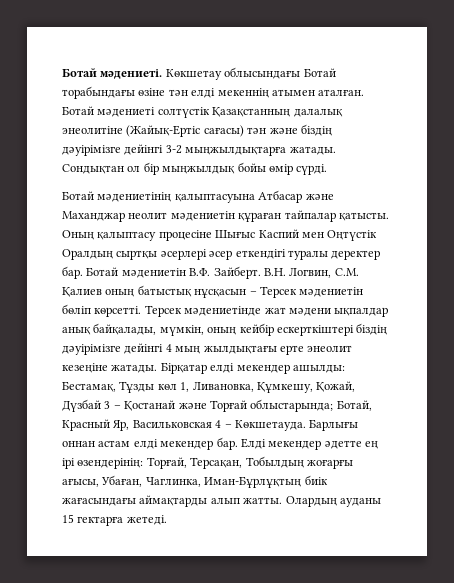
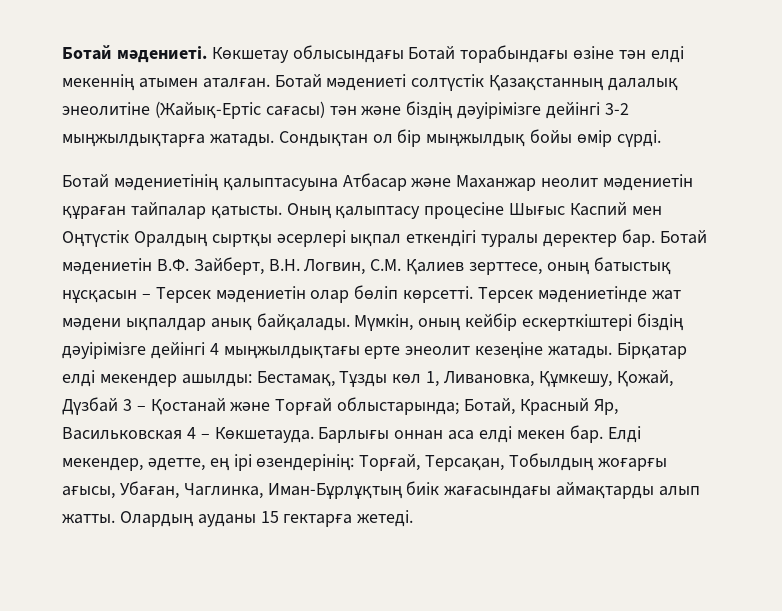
- Ботай мәдениетінің қалыптасуына Атбасар және Маханджар неолит мәдениетін құраған тайпалар қатысты.
+ Ботай мәдениетінің қалыптасуына Атбасар және Маханжар неолит мәдениетін құраған тайпалар қатысты.
- Оның қалыптасу процесіне Шығыс Каспий мен Оңтүстік Оралдың сыртқы әсерлері әсер еткендігі туралы деректер бар.
+ Оның қалыптасу процесіне Шығыс Каспий мен Оңтүстік Оралдың сыртқы әсерлері ықпал еткендігі туралы деректер бар.
- Ботай мәдениетін В.Ф. Зайберт. В.Н. Логвин, С.М. Қалиев оның батыстық нұсқасын – Терсек мәдениетін бөліп көрсетті.
+ Ботай мәдениетін В.Ф. Зайберт, В.Н. Логвин, С.М. Қалиев зерттесе, оның батыстық нұсқасын – Терсек мәдениетін олар бөліп көрсетті.
- Терсек мәдениетінде жат мәдени ықпалдар анық байқалады, мүмкін, оның кейбір ескерткіштері біздің дәуірімізге дейінгі 4 мың жылдықтағы ерте энеолит кезеңіне жатады.
+ Терсек мәдениетінде жат мәдени ықпалдар анық байқалады. Мүмкін, оның кейбір ескерткіштері біздің дәуірімізге дейінгі 4 мыңжылдықтағы ерте энеолит кезеңіне жатады.
- Барлығы оннан астам елді мекендер бар. Елді мекендер әдетте ең ірі өзендерінің: Торғай, Терсақан, Тобылдың жоғарғы ағысы, Убаған, Чаглинка, Иман-Бұрлұқтың биік жағасындағы аймақтарды алып жатты.
+ Барлығы оннан аса елді мекен бар. Елді мекендер, әдетте, ең ірі өзендерінің: Торғай, Терсақан, Тобылдың жоғарғы ағысы, Убаған, Чаглинка, Иман-Бұрлұқтың биік жағасындағы аймақтарды алып жатты.

